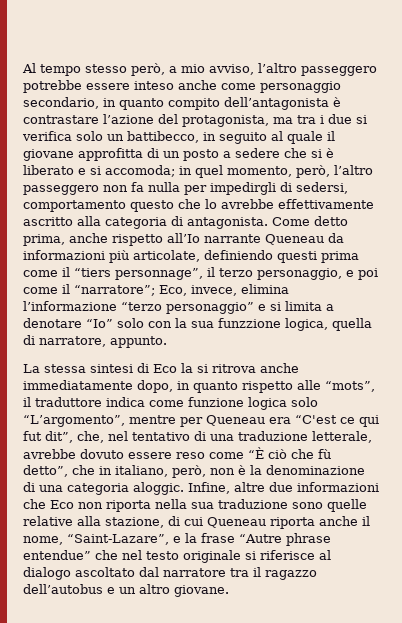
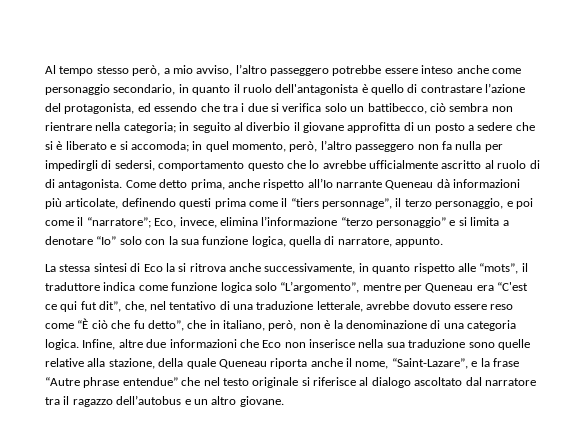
- Al tempo stesso però, a mio avviso, l’altro passeggero potrebbe essere inteso anche come personaggio secondario, in quanto compito dell’antagonista è contrastare l’azione del protagonista, ma tra i due si verifica solo un battibecco, in seguito al quale il giovane approfitta di un posto a sedere che si è liberato e si accomoda;
+ Al tempo stesso però, a mio avviso, l’altro passeggero potrebbe essere inteso anche come personaggio secondario, in quanto il ruolo dell'antagonista è quello di contrastare l’azione del protagonista, ed essendo che tra i due si verifica solo un battibecco, ciò sembra non rientrare nella categoria; in seguito al diverbio il giovane approfitta di un posto a sedere che si è liberato e si accomoda;
- in quel momento, però, l’altro passeggero non fa nulla per impedirgli di sedersi, comportamento questo che lo avrebbe effettivamente ascritto alla categoria di antagonista.
+ in quel momento, però, l’altro passeggero non fa nulla per impedirgli di sedersi, comportamento questo che lo avrebbe ufficialmente ascritto al ruolo di di antagonista.
- Come detto prima, anche rispetto all’Io narrante Queneau da informazioni più articolate, definiendo questi prima come il “tiers personnage”, il terzo personaggio, e poi come il “narratore”; Eco, invece, elimina l’informazione “terzo personaggio” e si limita a denotare “Io” solo con la sua funzzione logica, quella di narratore, appunto.
+ Come detto prima, anche rispetto all’Io narrante Queneau dà informazioni più articolate, definendo questi prima come il “tiers personnage”, il terzo personaggio, e poi come il “narratore”; Eco, invece, elimina l’informazione “terzo personaggio” e si limita a denotare “Io” solo con la sua funzione logica, quella di narratore, appunto.
- La stessa sintesi di Eco la si ritrova anche immediatamente dopo, in quanto rispetto alle “mots”, il traduttore indica come funzione logica solo “L’argomento”, mentre per Queneau era “C'est ce qui fut dit”, che, nel tentativo di una traduzione letterale, avrebbe dovuto essere reso come “È ciò che fù detto”, che in italiano, però, non è la denominazione di una categoria aloggic.
+ La stessa sintesi di Eco la si ritrova anche successivamente, in quanto rispetto alle “mots”, il traduttore indica come funzione logica solo “L’argomento”, mentre per Queneau era “C'est ce qui fut dit”, che, nel tentativo di una traduzione letterale, avrebbe dovuto essere reso come “È ciò che fu detto”, che in italiano, però, non è la denominazione di una categoria logica.
- Infine, altre due informazioni che Eco non riporta nella sua traduzione sono quelle relative alla stazione, di cui Queneau riporta anche il nome, “Saint-Lazare”, e la frase “Autre phrase entendue” che nel testo originale si riferisce al dialogo ascoltato dal narratore tra il ragazzo dell’autobus e un altro giovane.
+ Infine, altre due informazioni che Eco non inserisce nella sua traduzione sono quelle relative alla stazione, della quale Queneau riporta anche il nome, “Saint-Lazare”, e la frase “Autre phrase entendue” che nel testo originale si riferisce al dialogo ascoltato dal narratore tra il ragazzo dell’autobus e un altro giovane.

